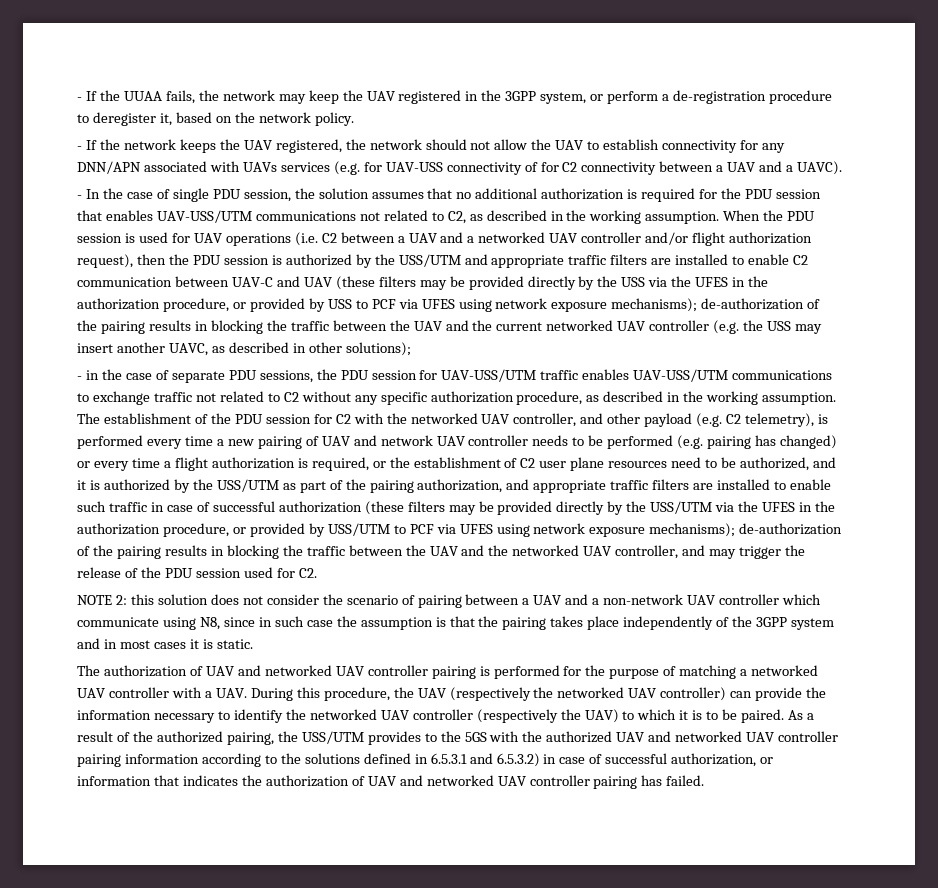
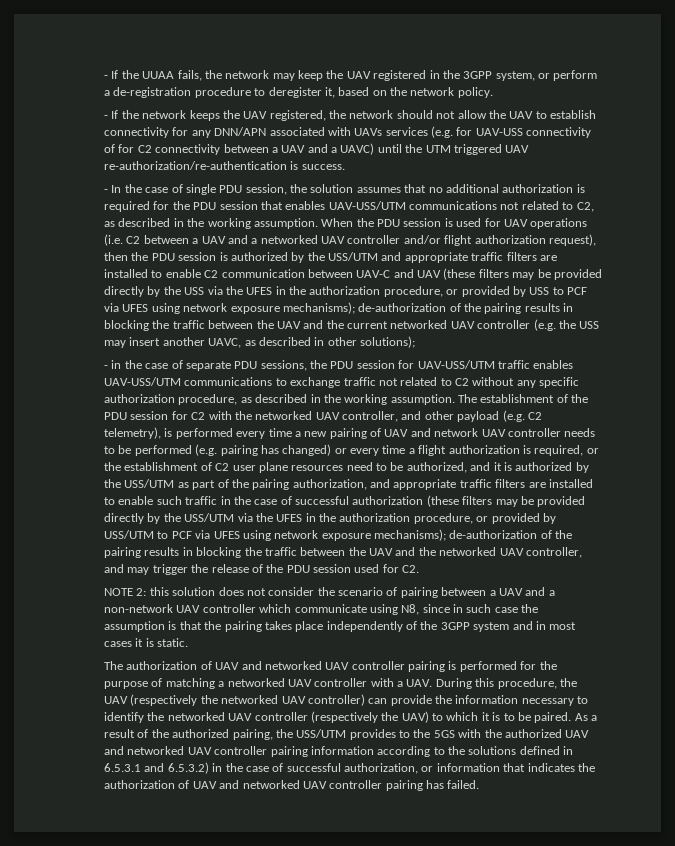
- - If the network keeps the UAV registered, the network should not allow the UAV to establish connectivity for any DNN/APN associated with UAVs services (e.g. for UAV-USS connectivity of for C2 connectivity between a UAV and a UAVC).
+ - If the network keeps the UAV registered, the network should not allow the UAV to establish connectivity for any DNN/APN associated with UAVs services (e.g. for UAV-USS connectivity of for C2 connectivity between a UAV and a UAVC) until the UTM triggered UAV re-authorization/re-authentication is success.
- The establishment of the PDU session for C2 with the networked UAV controller, and other payload (e.g. C2 telemetry), is performed every time a new pairing of UAV and network UAV controller needs to be performed (e.g. pairing has changed) or every time a flight authorization is required, or the establishment of C2 user plane resources need to be authorized, and it is authorized by the USS/UTM as part of the pairing authorization, and appropriate traffic filters are installed to enable such traffic in case of successful authorization (these filters may be provided directly by the USS/UTM via the UFES in the authorization procedure, or provided by USS/UTM to PCF via UFES using network exposure mechanisms);
+ The establishment of the PDU session for C2 with the networked UAV controller, and other payload (e.g. C2 telemetry), is performed every time a new pairing of UAV and network UAV controller needs to be performed (e.g. pairing has changed) or every time a flight authorization is required, or the establishment of C2 user plane resources need to be authorized, and it is authorized by the USS/UTM as part of the pairing authorization, and appropriate traffic filters are installed to enable such traffic in the case of successful authorization (these filters may be provided directly by the USS/UTM via the UFES in the authorization procedure, or provided by USS/UTM to PCF via UFES using network exposure mechanisms);
- As a result of the authorized pairing, the USS/UTM provides to the 5GS with the authorized UAV and networked UAV controller pairing information according to the solutions defined in 6.5.3.1 and 6.5.3.2) in case of successful authorization, or information that indicates the authorization of UAV and networked UAV controller pairing has failed.
+ As a result of the authorized pairing, the USS/UTM provides to the 5GS with the authorized UAV and networked UAV controller pairing information according to the solutions defined in 6.5.3.1 and 6.5.3.2) in the case of successful authorization, or information that indicates the authorization of UAV and networked UAV controller pairing has failed.

